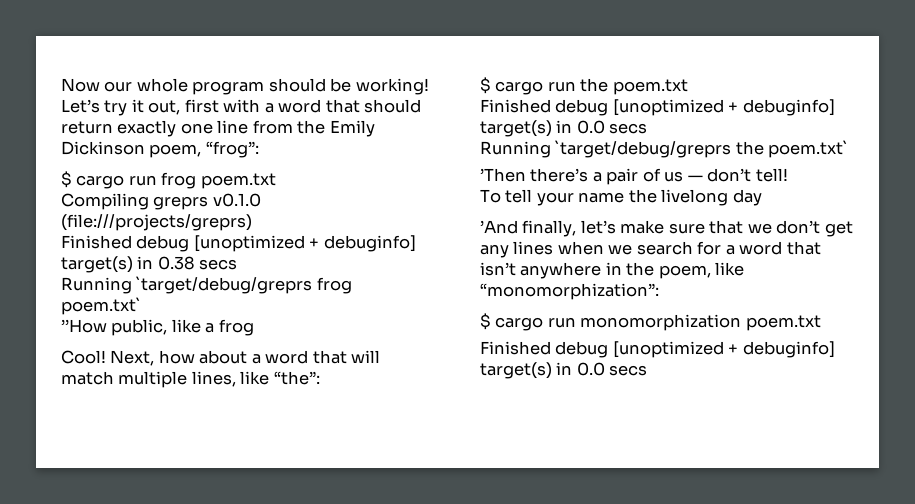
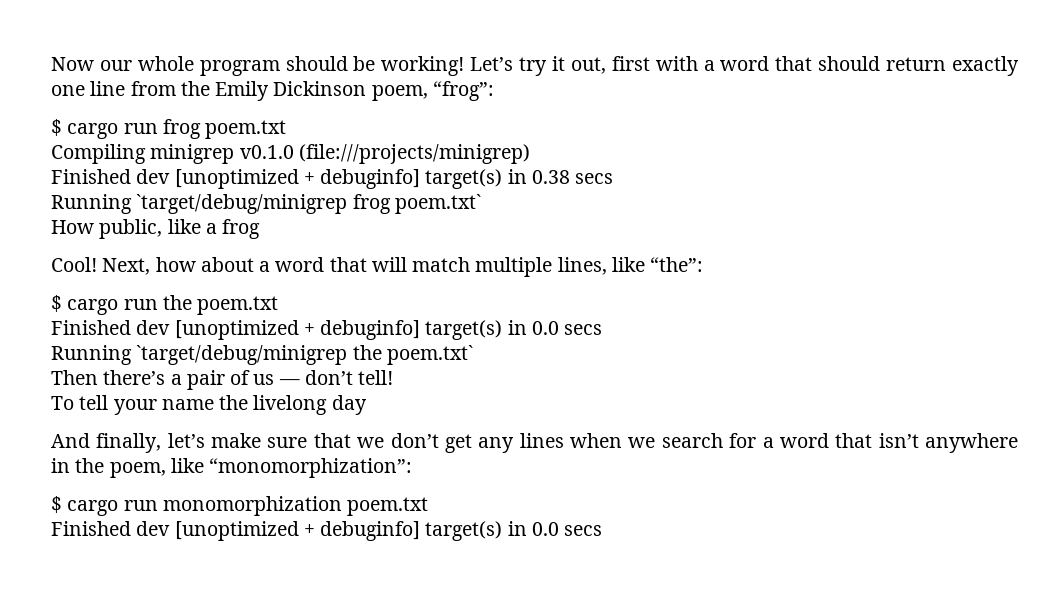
- Compiling greprs v0.1.0 (file:///projects/greprs)
- Finished debug [unoptimized + debuginfo] target(s) in 0.38 secs
+ Compiling minigrep v0.1.0 (file:///projects/minigrep)
+ Finished dev [unoptimized + debuginfo] target(s) in 0.38 secs
- Running `target/debug/greprs frog poem.txt`
+ Running `target/debug/minigrep frog poem.txt`
- ’’How public, like a frog
+ How public, like a frog
  $ cargo run the poem.txt
- Finished debug [unoptimized + debuginfo] target(s) in 0.0 secs
+ Finished dev [unoptimized + debuginfo] target(s) in 0.0 secs
- Running `target/debug/greprs the poem.txt`
+ Running `target/debug/minigrep the poem.txt`
- ’Then there’s a pair of us — don’t tell!
+ Then there’s a pair of us — don’t tell!
- ’And finally, let’s make sure that we don’t get any lines when we search for a word that isn’t anywhere in the poem, like “monomorphization”:
+ And finally, let’s make sure that we don’t get any lines when we search for a word that isn’t anywhere in the poem, like “monomorphization”:
  $ cargo run monomorphization poem.txt
- Finished debug [unoptimized + debuginfo] target(s) in 0.0 secs
+ Finished dev [unoptimized + debuginfo] target(s) in 0.0 secs

